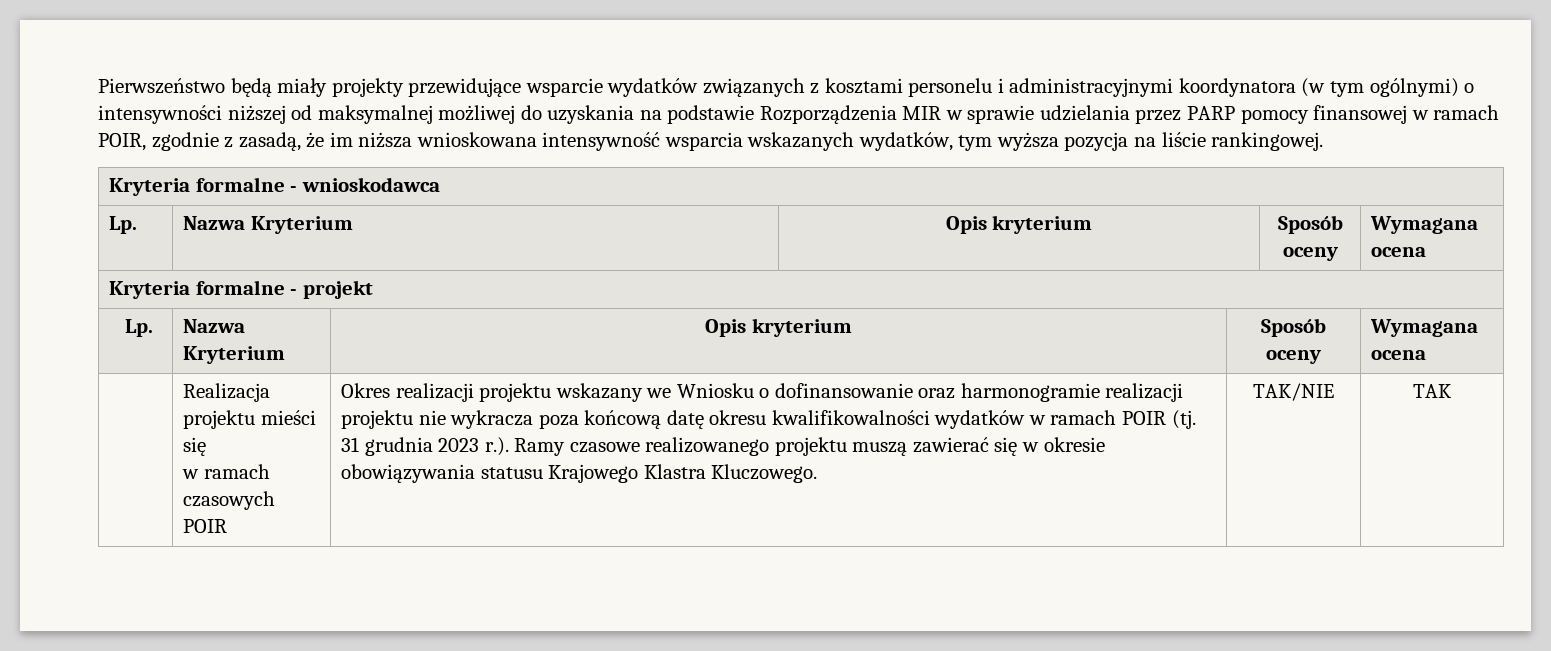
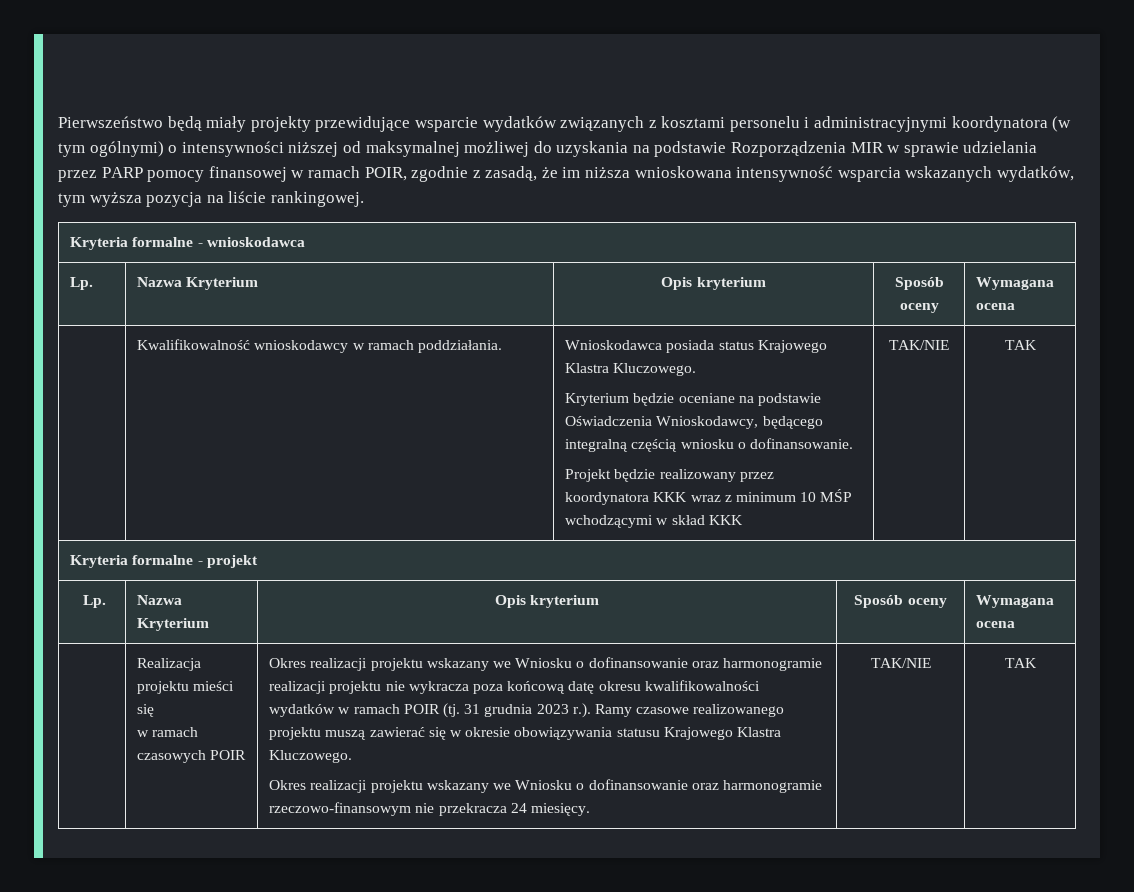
+ Kwalifikowalność wnioskodawcy w ramach poddziałania. | Wnioskodawca posiada status Krajowego Klastra Kluczowego.
+ Kryterium będzie oceniane na podstawie Oświadczenia Wnioskodawcy, będącego integralną częścią wniosku o dofinansowanie.
+ Projekt będzie realizowany przez koordynatora KKK wraz z minimum 10 MŚP wchodzącymi w skład KKK | TAK/NIE | TAK
+ Okres realizacji projektu wskazany we Wniosku o dofinansowanie oraz harmonogramie rzeczowo-finansowym nie przekracza 24 miesięcy.

